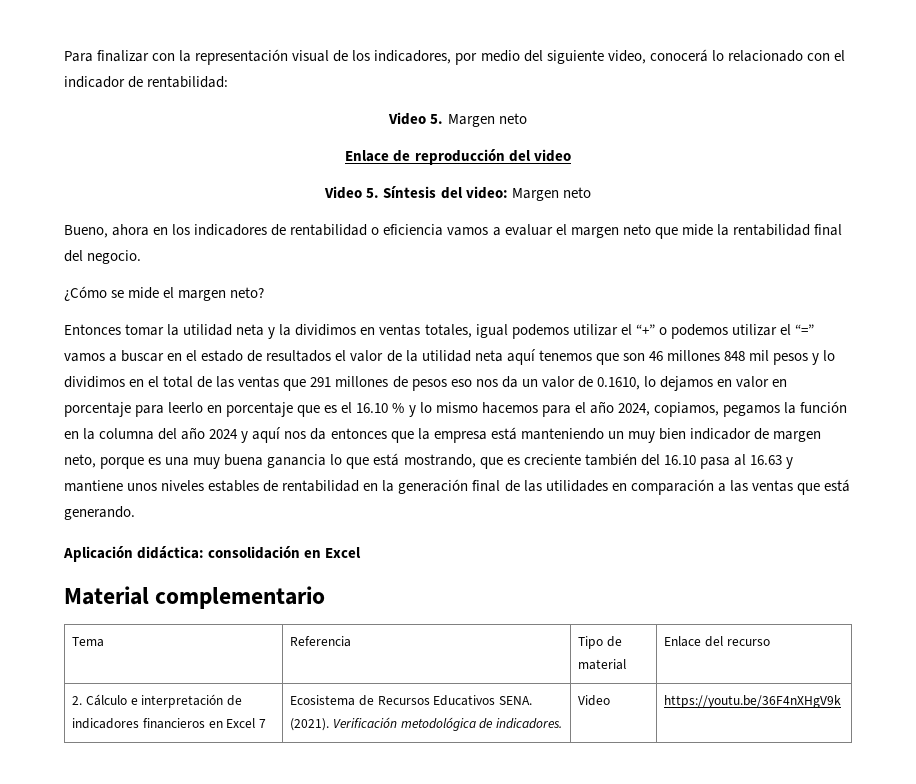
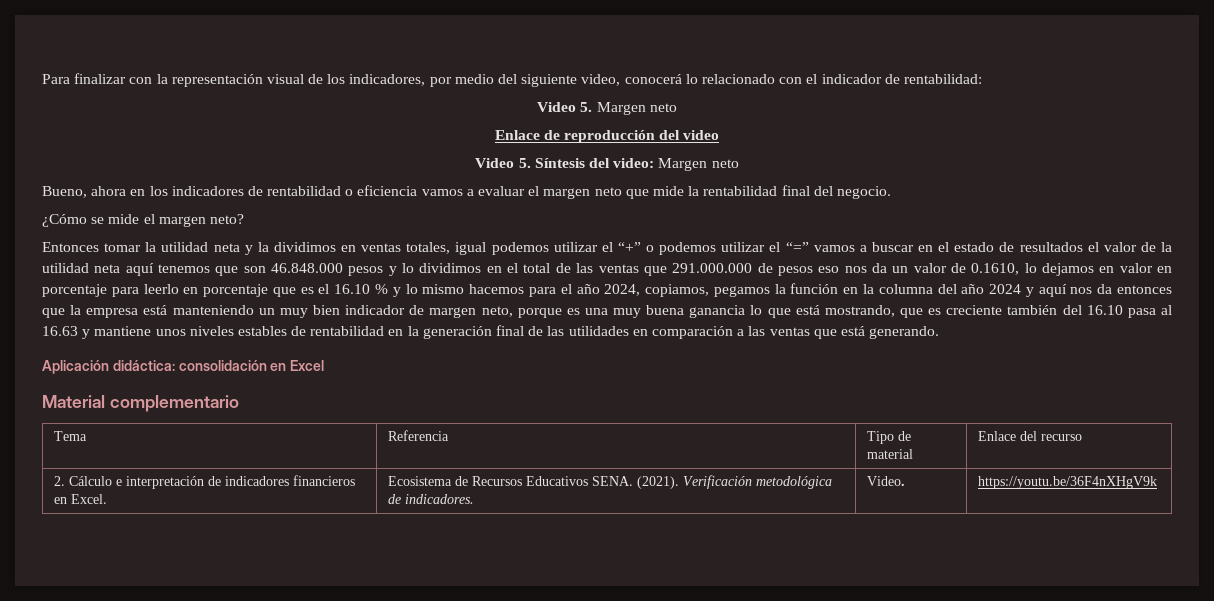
- Entonces tomar la utilidad neta y la dividimos en ventas totales, igual podemos utilizar el “+” o podemos utilizar el “=” vamos a buscar en el estado de resultados el valor de la utilidad neta aquí tenemos que son 46 millones 848 mil pesos y lo dividimos en el total de las ventas que 291 millones de pesos eso nos da un valor de 0.1610, lo dejamos en valor en porcentaje para leerlo en porcentaje que es el 16.10 % y lo mismo hacemos para el año 2024, copiamos, pegamos la función en la columna del año 2024 y aquí nos da entonces que la empresa está manteniendo un muy bien indicador de margen neto, porque es una muy buena ganancia lo que está mostrando, que es creciente también del 16.10 pasa al 16.63 y mantiene unos niveles estables de rentabilidad en la generación final de las utilidades en comparación a las ventas que está generando.
+ Entonces tomar la utilidad neta y la dividimos en ventas totales, igual podemos utilizar el “+” o podemos utilizar el “=” vamos a buscar en el estado de resultados el valor de la utilidad neta aquí tenemos que son 46.848.000 pesos y lo dividimos en el total de las ventas que 291.000.000 de pesos eso nos da un valor de 0.1610, lo dejamos en valor en porcentaje para leerlo en porcentaje que es el 16.10 % y lo mismo hacemos para el año 2024, copiamos, pegamos la función en la columna del año 2024 y aquí nos da entonces que la empresa está manteniendo un muy bien indicador de margen neto, porque es una muy buena ganancia lo que está mostrando, que es creciente también del 16.10 pasa al 16.63 y mantiene unos niveles estables de rentabilidad en la generación final de las utilidades en comparación a las ventas que está generando.
- 2. Cálculo e interpretación de indicadores financieros en Excel 7 | Ecosistema de Recursos Educativos SENA. (2021). Verificación metodológica de indicadores. | Video | https://youtu.be/36F4nXHgV9k
+ 2. Cálculo e interpretación de indicadores financieros en Excel. | Ecosistema de Recursos Educativos SENA. (2021). Verificación metodológica de indicadores. | Video. | https://youtu.be/36F4nXHgV9k

